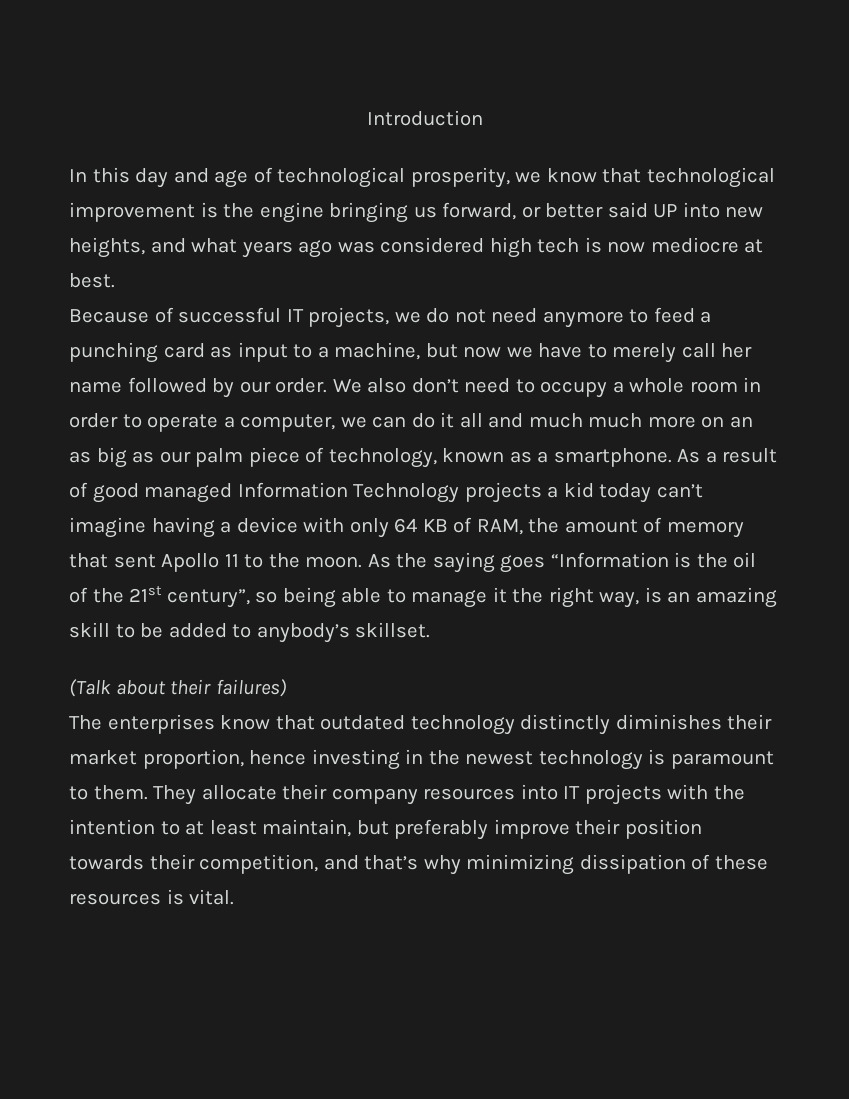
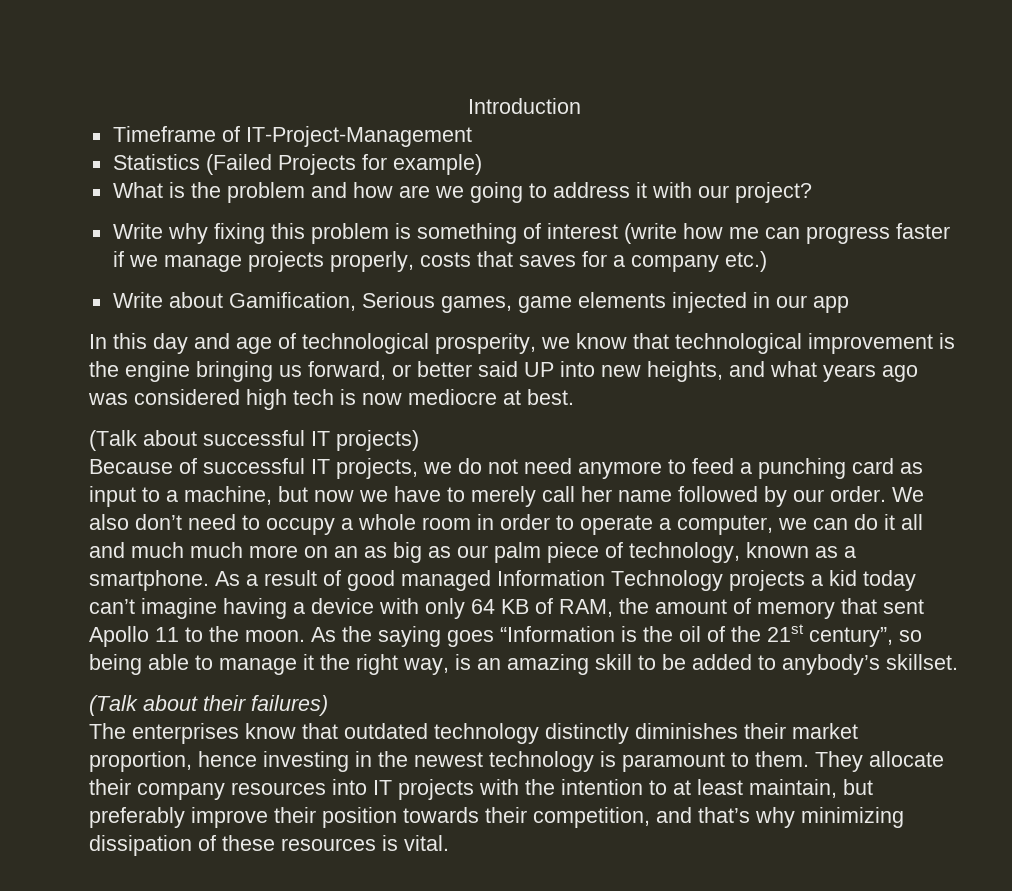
+ Timeframe of IT-Project-Management
+ Statistics (Failed Projects for example)
+ What is the problem and how are we going to address it with our project?
+ Write why fixing this problem is something of interest (write how me can progress faster if we manage projects properly, costs that saves for a company etc.)
+ Write about Gamification, Serious games, game elements injected in our app
+ (Talk about successful IT projects)

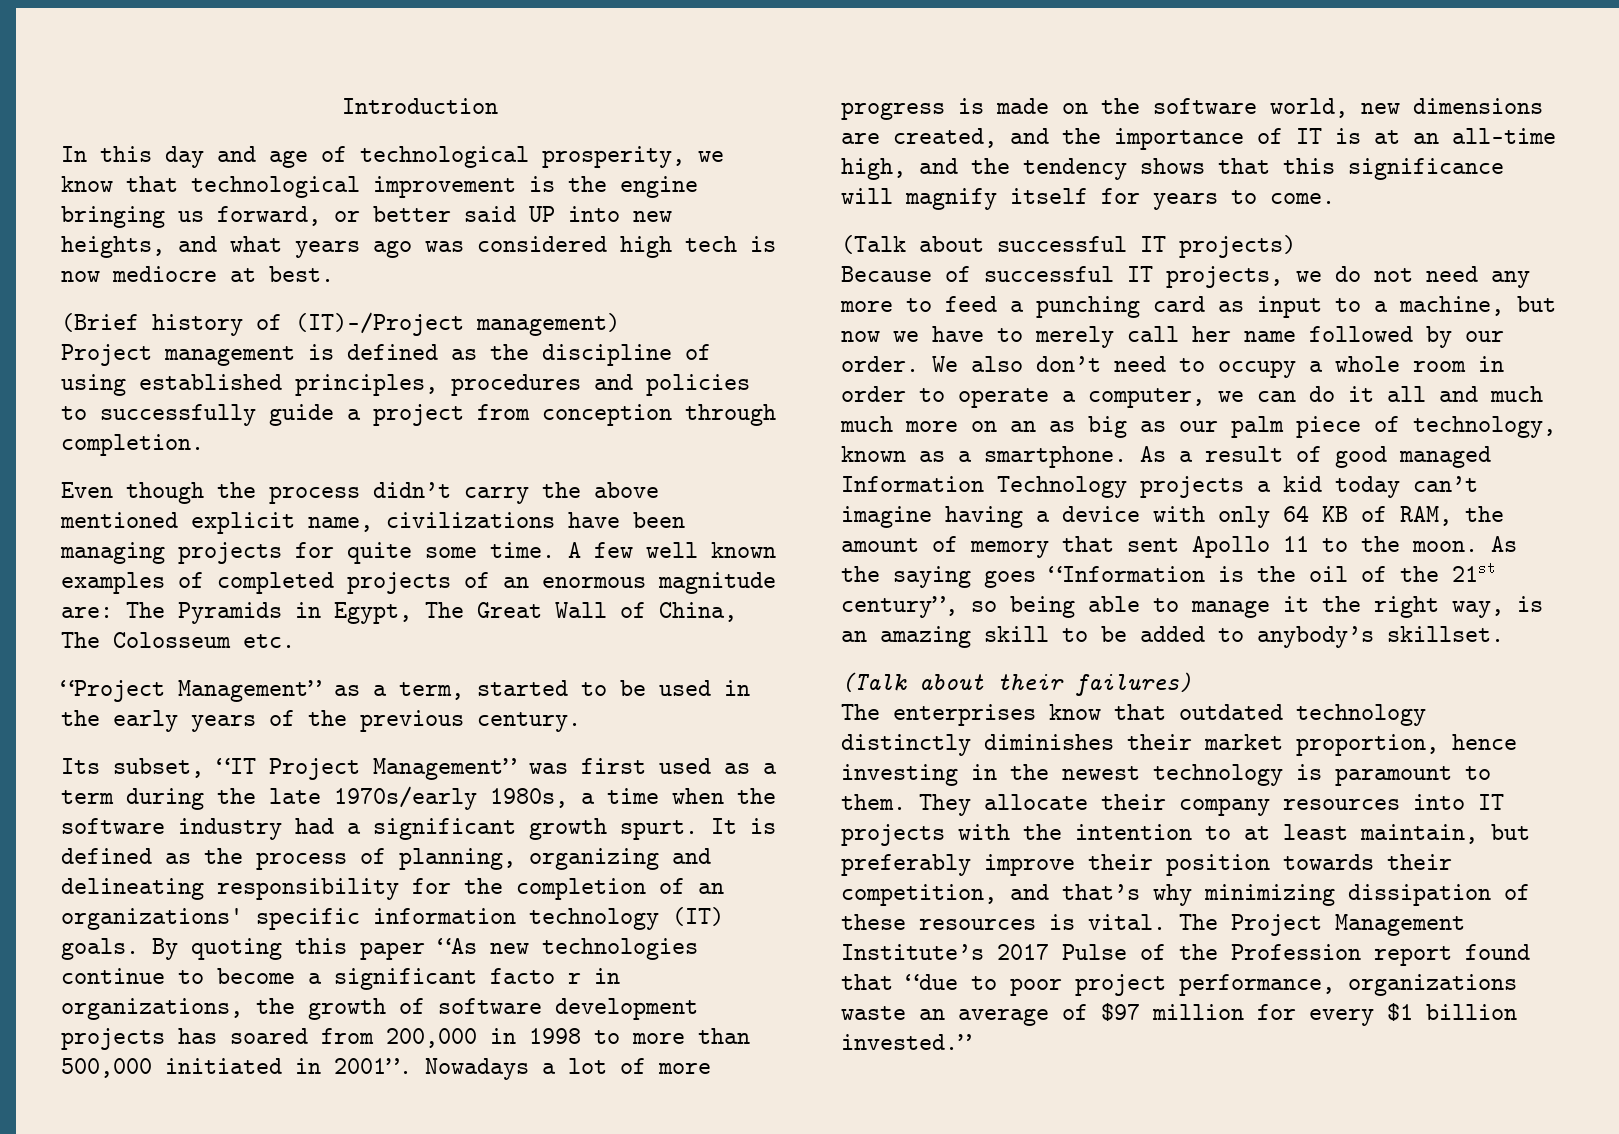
- Timeframe of IT-Project-Management
- Statistics (Failed Projects for example)
- What is the problem and how are we going to address it with our project?
- Write why fixing this problem is something of interest (write how me can progress faster if we manage projects properly, costs that saves for a company etc.)
- Write about Gamification, Serious games, game elements injected in our app
+ (Brief history of (IT)-/Project management)
+ Project management is defined as the discipline of using established principles, procedures and policies to successfully guide a project from conception through completion.
+ Even though the process didn’t carry the above mentioned explicit name, civilizations have been managing projects for quite some time. A few well known examples of completed projects of an enormous magnitude are: The Pyramids in Egypt, The Great Wall of China, The Colosseum etc.
+ “Project Management” as a term, started to be used in the early years of the previous century.
+ Its subset, “IT Project Management” was first used as a term during the late 1970s/early 1980s, a time when the software industry had a significant growth spurt. It is defined as the process of planning, organizing and delineating responsibility for the completion of an organizations' specific information technology (IT) goals. By quoting this paper “As new technologies continue to become a significant facto r in organizations, the growth of software development projects has soared from 200,000 in 1998 to more than 500,000 initiated in 2001”. Nowadays a lot of more progress is made on the software world, new dimensions are created, and the importance of IT is at an all-time high, and the tendency shows that this significance will magnify itself for years to come.
- Because of successful IT projects, we do not need anymore to feed a punching card as input to a machine, but now we have to merely call her name followed by our order.
+ Because of successful IT projects, we do not need any more to feed a punching card as input to a machine, but now we have to merely call her name followed by our order.
+ The Project Management Institute’s 2017 Pulse of the Profession report found that “due to poor project performance, organizations waste an average of $97 million for every $1 billion invested.”

